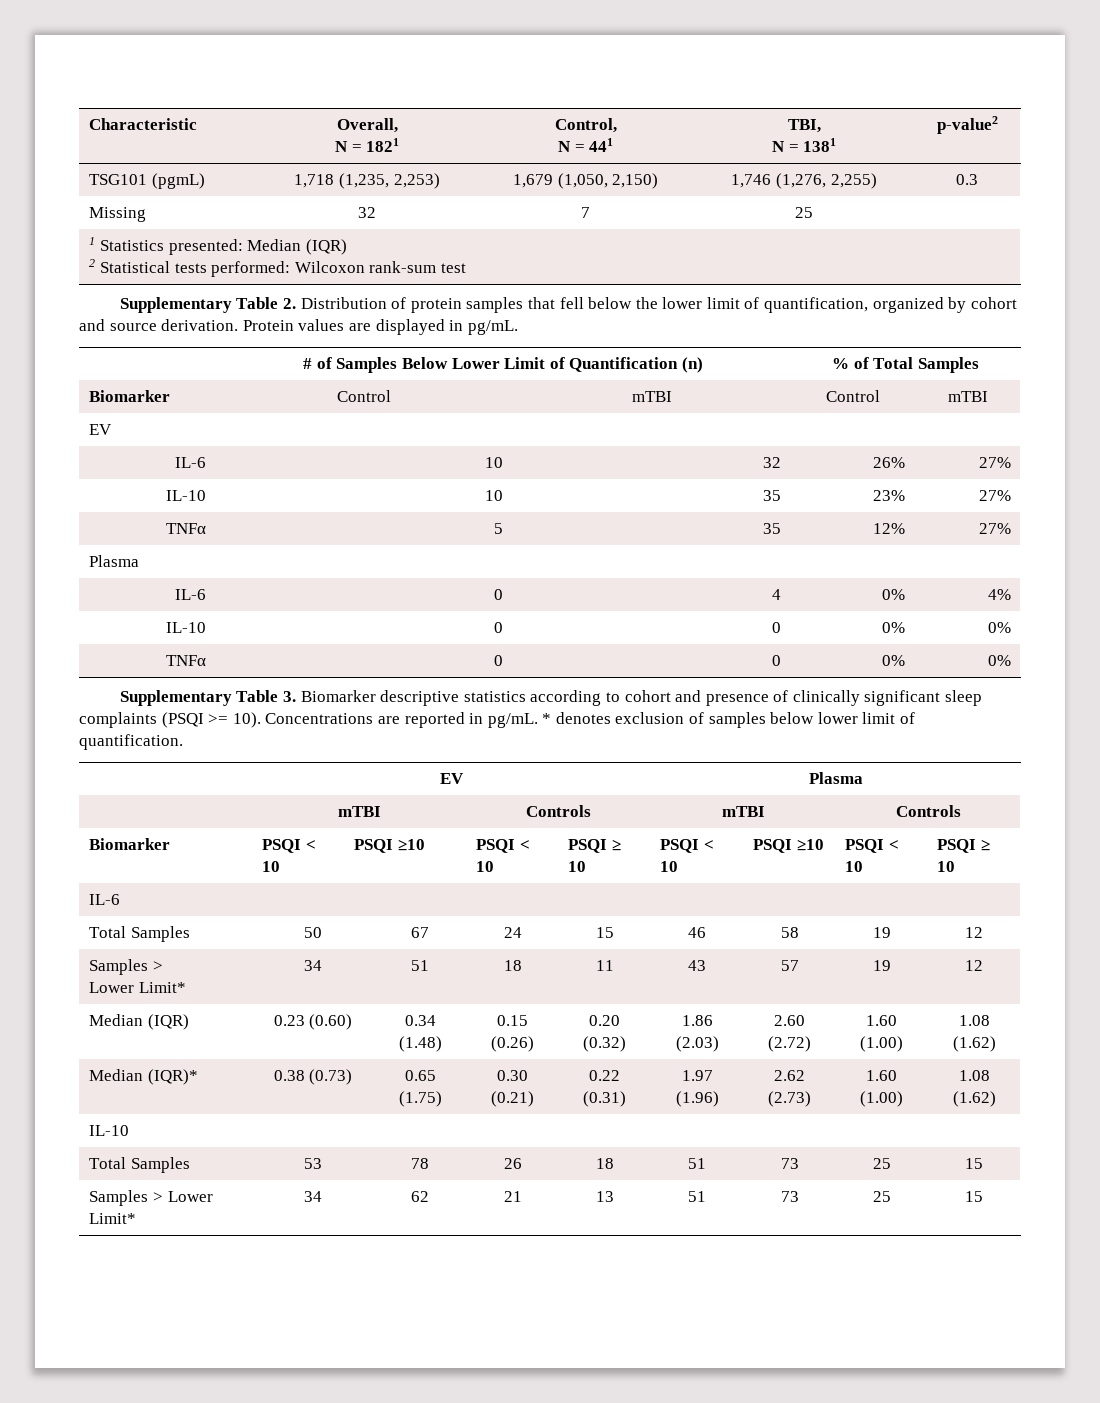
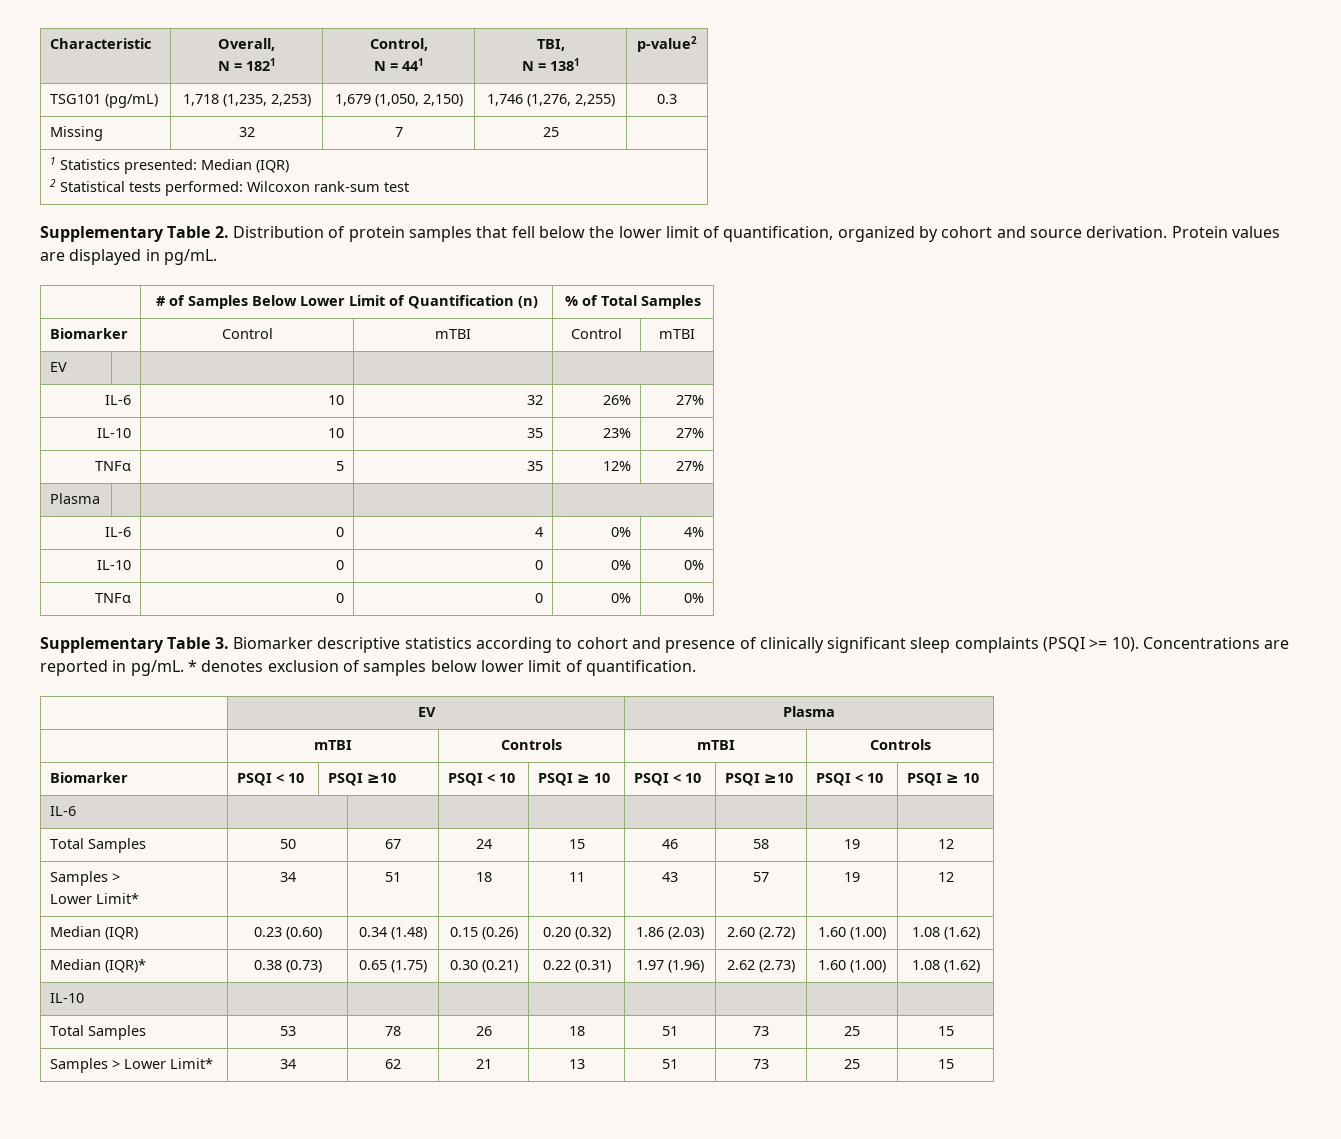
- TSG101 (pgmL) | 1,718 (1,235, 2,253) | 1,679 (1,050, 2,150) | 1,746 (1,276, 2,255) | 0.3
+ TSG101 (pg/mL) | 1,718 (1,235, 2,253) | 1,679 (1,050, 2,150) | 1,746 (1,276, 2,255) | 0.3

